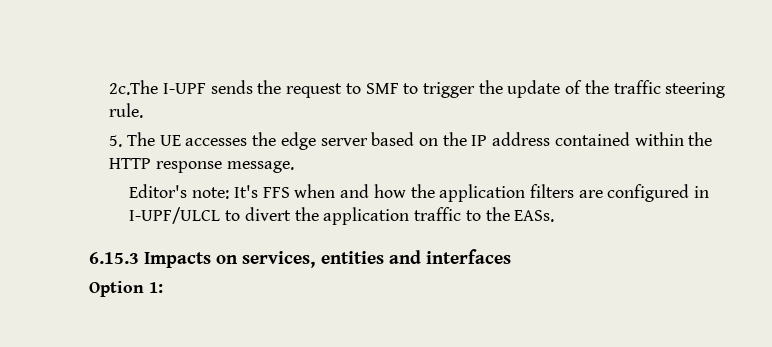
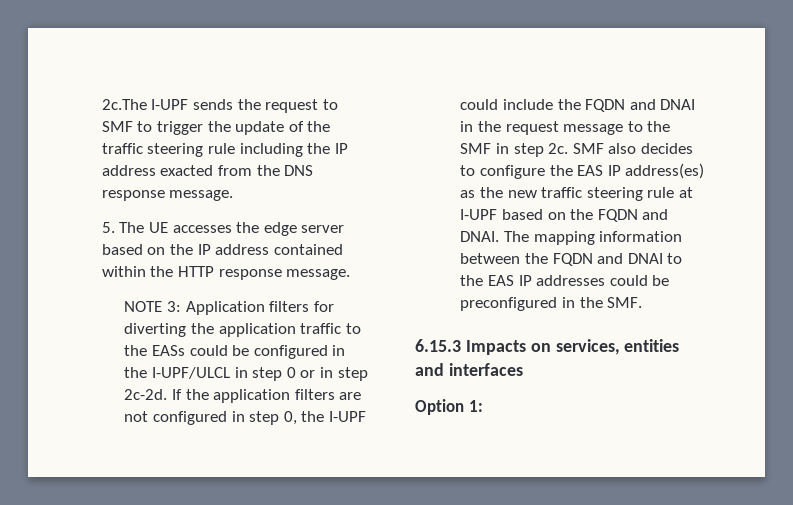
- 2c.The I-UPF sends the request to SMF to trigger the update of the traffic steering rule.
+ 2c.The I-UPF sends the request to SMF to trigger the update of the traffic steering rule including the IP address exacted from the DNS response message.
- Editor's note: It's FFS when and how the application filters are configured in I-UPF/ULCL to divert the application traffic to the EASs.
+ NOTE 3: Application filters for diverting the application traffic to the EASs could be configured in the I-UPF/ULCL in step 0 or in step 2c-2d. If the application filters are not configured in step 0, the I-UPF could include the FQDN and DNAI in the request message to the SMF in step 2c. SMF also decides to configure the EAS IP address(es) as the new traffic steering rule at I-UPF based on the FQDN and DNAI. The mapping information between the FQDN and DNAI to the EAS IP addresses could be preconfigured in the SMF.

